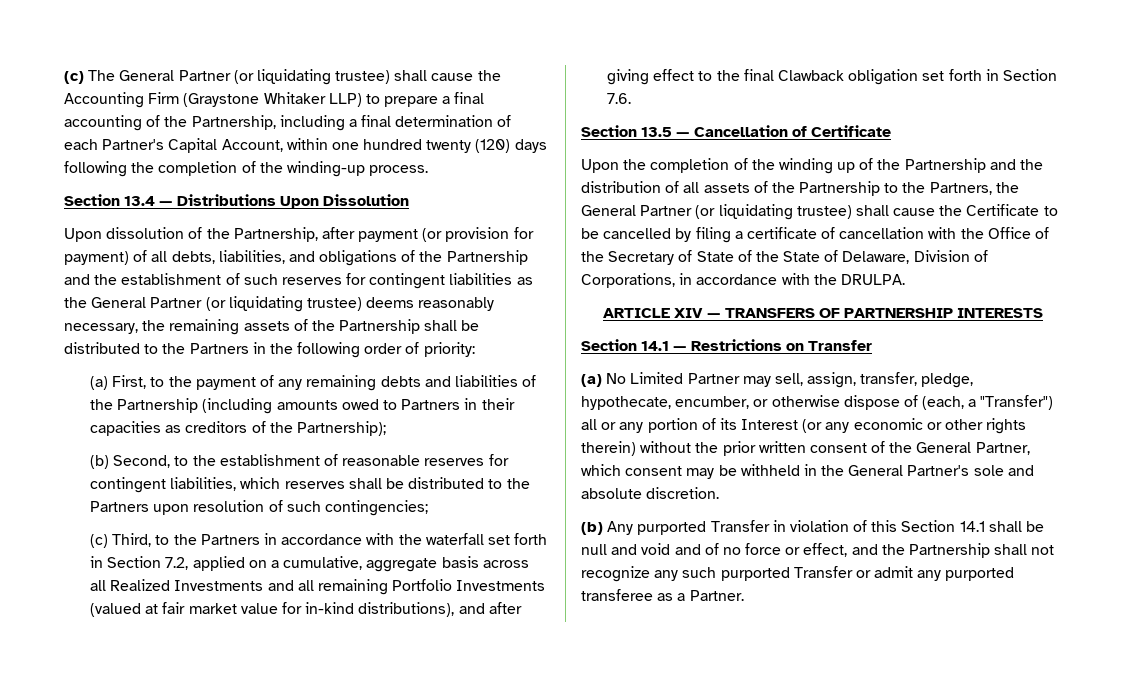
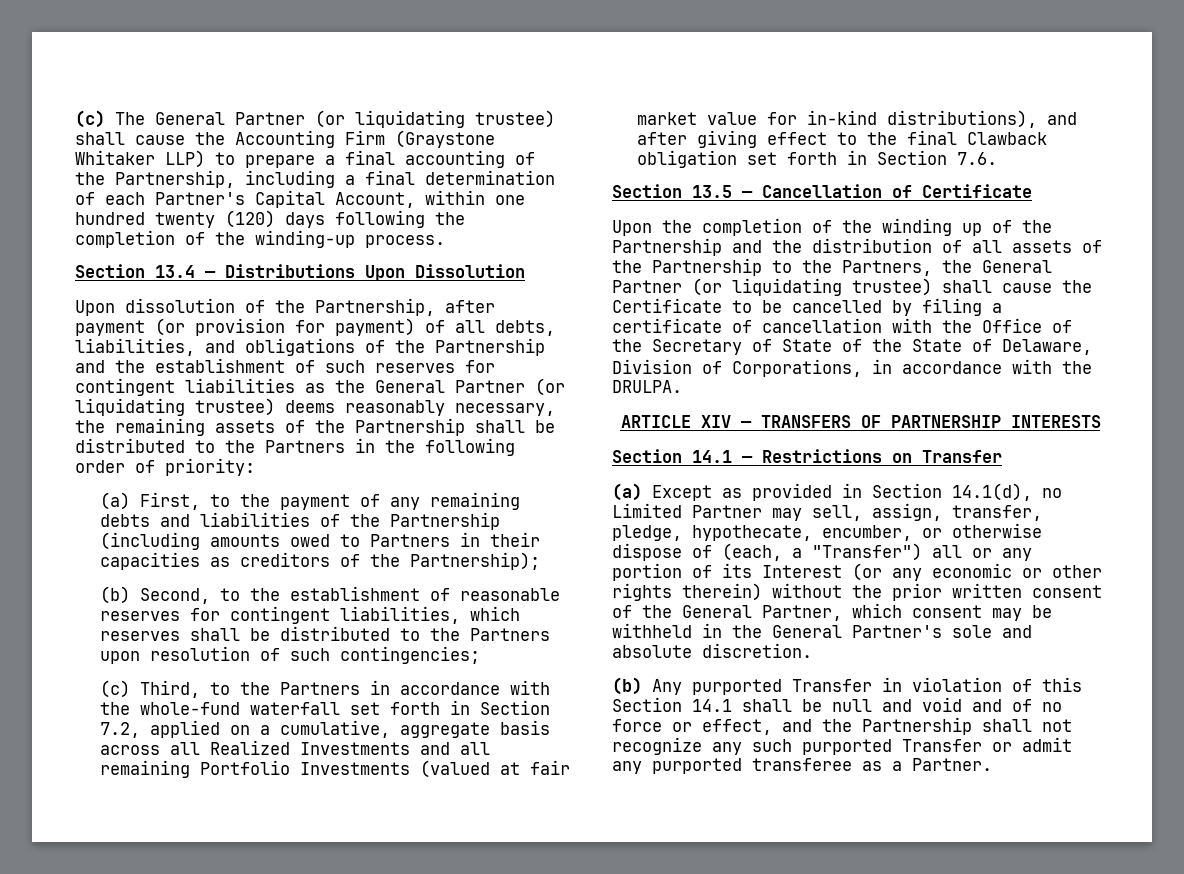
- (c) Third, to the Partners in accordance with the waterfall set forth in Section 7.2, applied on a cumulative, aggregate basis across all Realized Investments and all remaining Portfolio Investments (valued at fair market value for in-kind distributions), and after giving effect to the final Clawback obligation set forth in Section 7.6.
+ (c) Third, to the Partners in accordance with the whole-fund waterfall set forth in Section 7.2, applied on a cumulative, aggregate basis across all Realized Investments and all remaining Portfolio Investments (valued at fair market value for in-kind distributions), and after giving effect to the final Clawback obligation set forth in Section 7.6.
- (a) No Limited Partner may sell, assign, transfer, pledge, hypothecate, encumber, or otherwise dispose of (each, a "Transfer") all or any portion of its Interest (or any economic or other rights therein) without the prior written consent of the General Partner, which consent may be withheld in the General Partner's sole and absolute discretion.
+ (a) Except as provided in Section 14.1(d), no Limited Partner may sell, assign, transfer, pledge, hypothecate, encumber, or otherwise dispose of (each, a "Transfer") all or any portion of its Interest (or any economic or other rights therein) without the prior written consent of the General Partner, which consent may be withheld in the General Partner's sole and absolute discretion.

